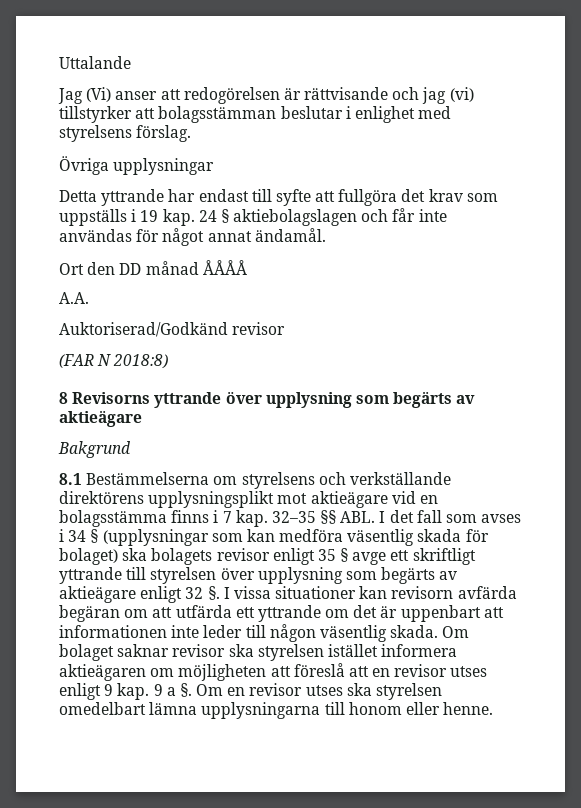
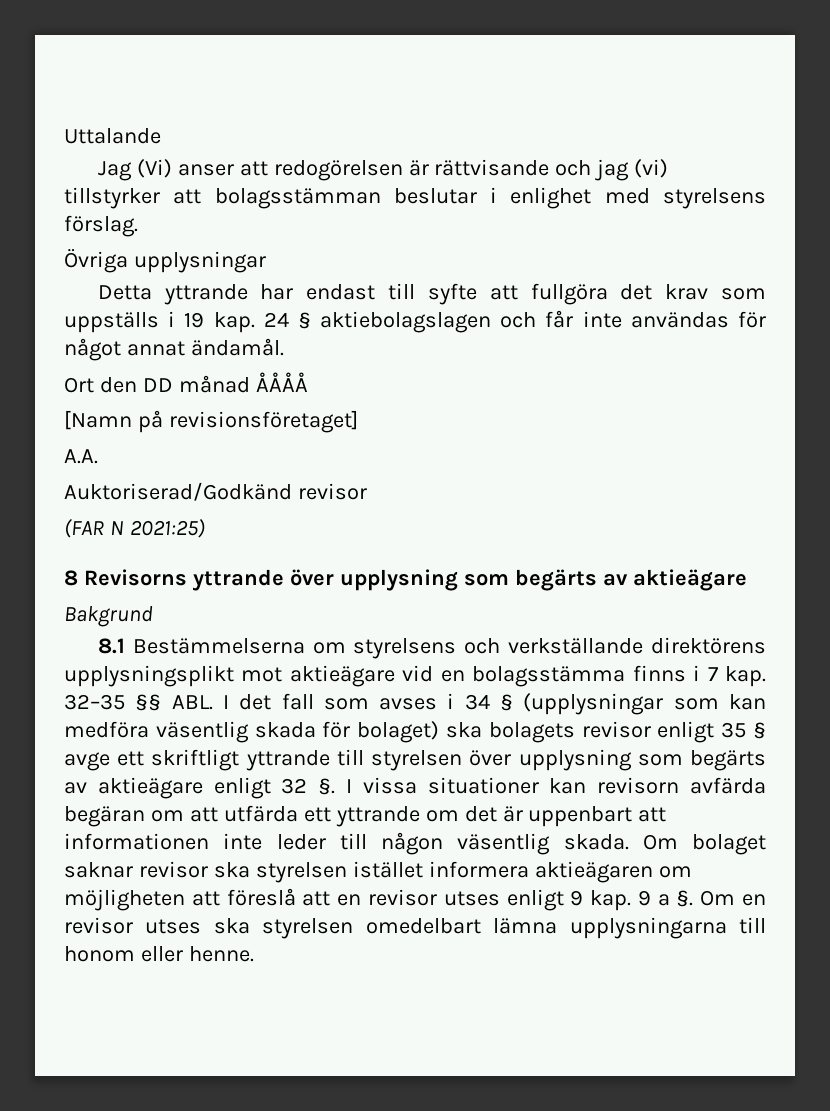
+ [Namn på revisionsföretaget]
- (FAR N 2018:8)
+ (FAR N 2021:25)

